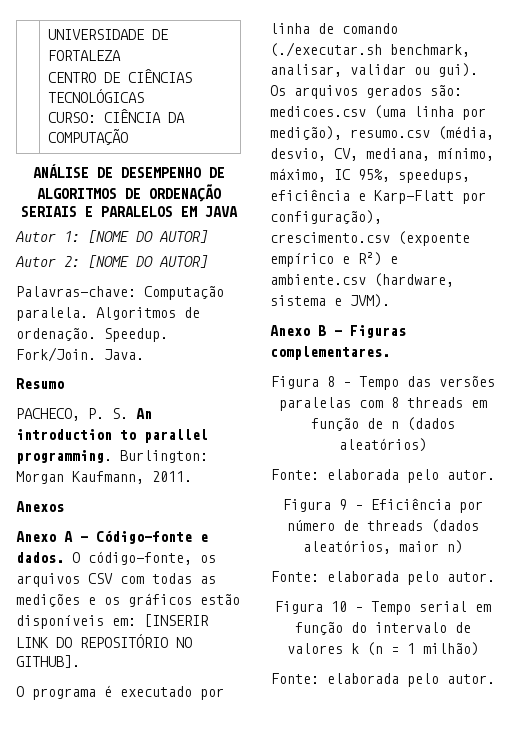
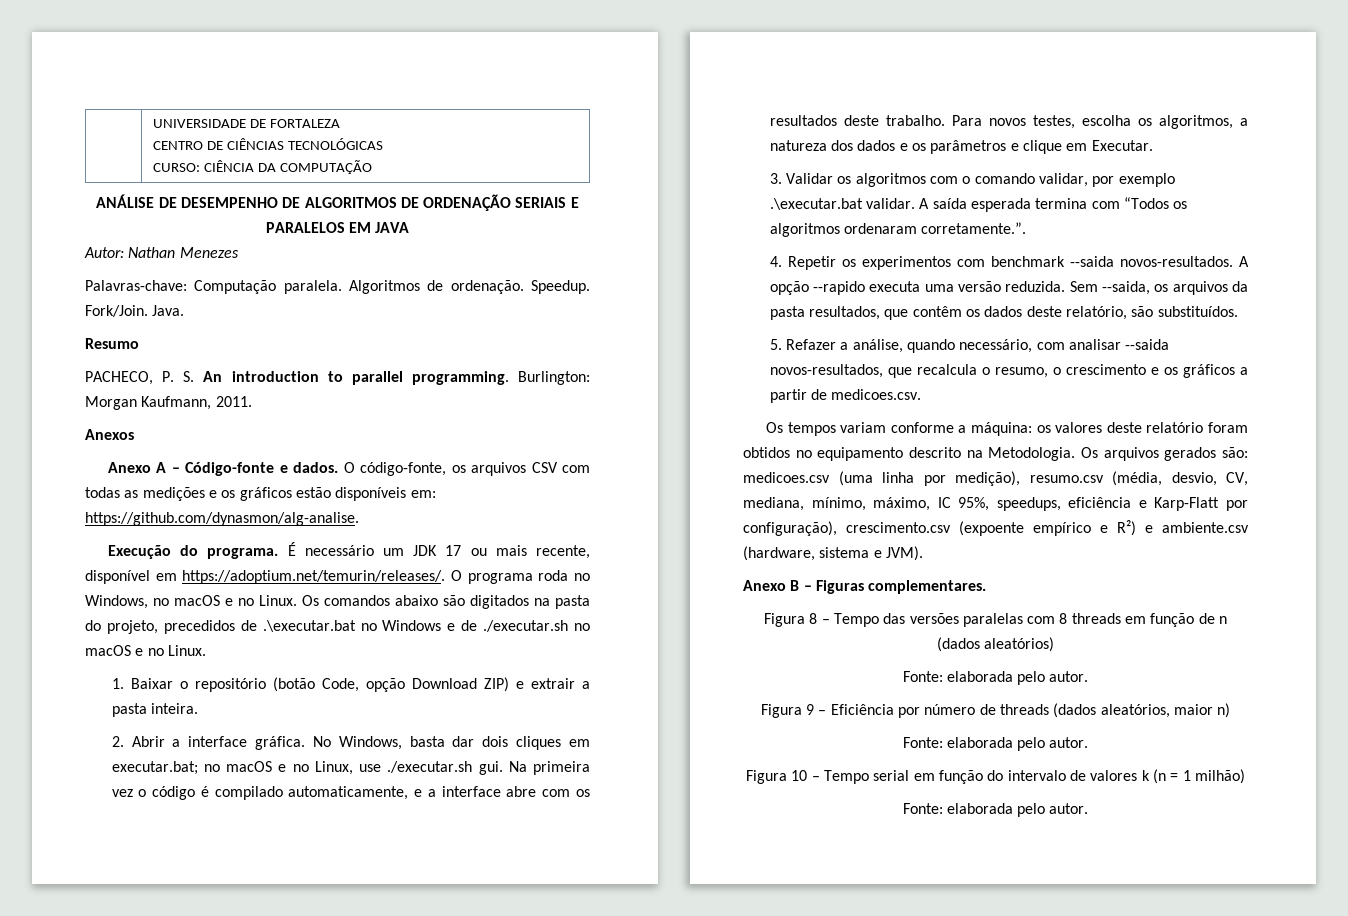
- Autor 1: [NOME DO AUTOR]
- Autor 2: [NOME DO AUTOR]
+ Autor: Nathan Menezes
- O código-fonte, os arquivos CSV com todas as medições e os gráficos estão disponíveis em: [INSERIR LINK DO REPOSITÓRIO NO GITHUB].
- O programa é executado por linha de comando (./executar.sh benchmark, analisar, validar ou gui).
+ O código-fonte, os arquivos CSV com todas as medições e os gráficos estão disponíveis em: https://github.com/dynasmon/alg-analise.
+ Execução do programa. É necessário um JDK 17 ou mais recente, disponível em https://adoptium.net/temurin/releases/. O programa roda no Windows, no macOS e no Linux. Os comandos abaixo são digitados na pasta do projeto, precedidos de .\executar.bat no Windows e de ./executar.sh no macOS e no Linux.
+ 1. Baixar o repositório (botão Code, opção Download ZIP) e extrair a pasta inteira.
+ 2. Abrir a interface gráfica. No Windows, basta dar dois cliques em executar.bat; no macOS e no Linux, use ./executar.sh gui. Na primeira vez o código é compilado automaticamente, e a interface abre com os resultados deste trabalho. Para novos testes, escolha os algoritmos, a natureza dos dados e os parâmetros e clique em Executar.
+ 3. Validar os algoritmos com o comando validar, por exemplo .\executar.bat validar. A saída esperada termina com “Todos os algoritmos ordenaram corretamente.”.
+ 4. Repetir os experimentos com benchmark --saida novos-resultados. A opção --rapido executa uma versão reduzida. Sem --saida, os arquivos da pasta resultados, que contêm os dados deste relatório, são substituídos.
+ 5. Refazer a análise, quando necessário, com analisar --saida novos-resultados, que recalcula o resumo, o crescimento e os gráficos a partir de medicoes.csv.
+ Os tempos variam conforme a máquina: os valores deste relatório foram obtidos no equipamento descrito na Metodologia.

